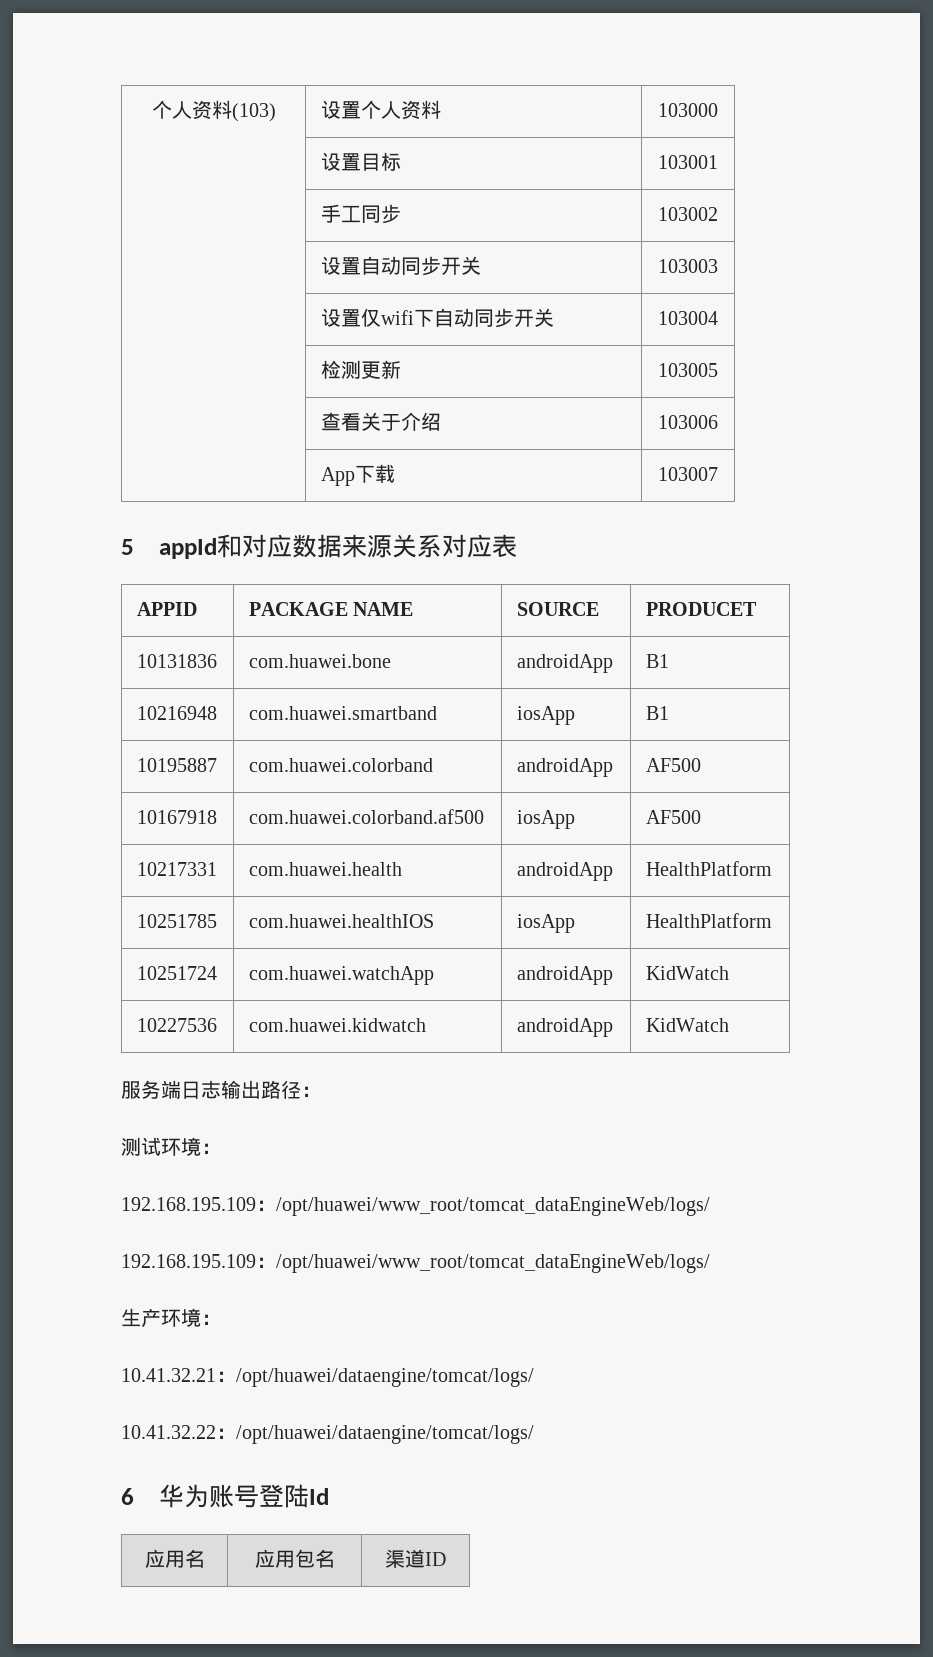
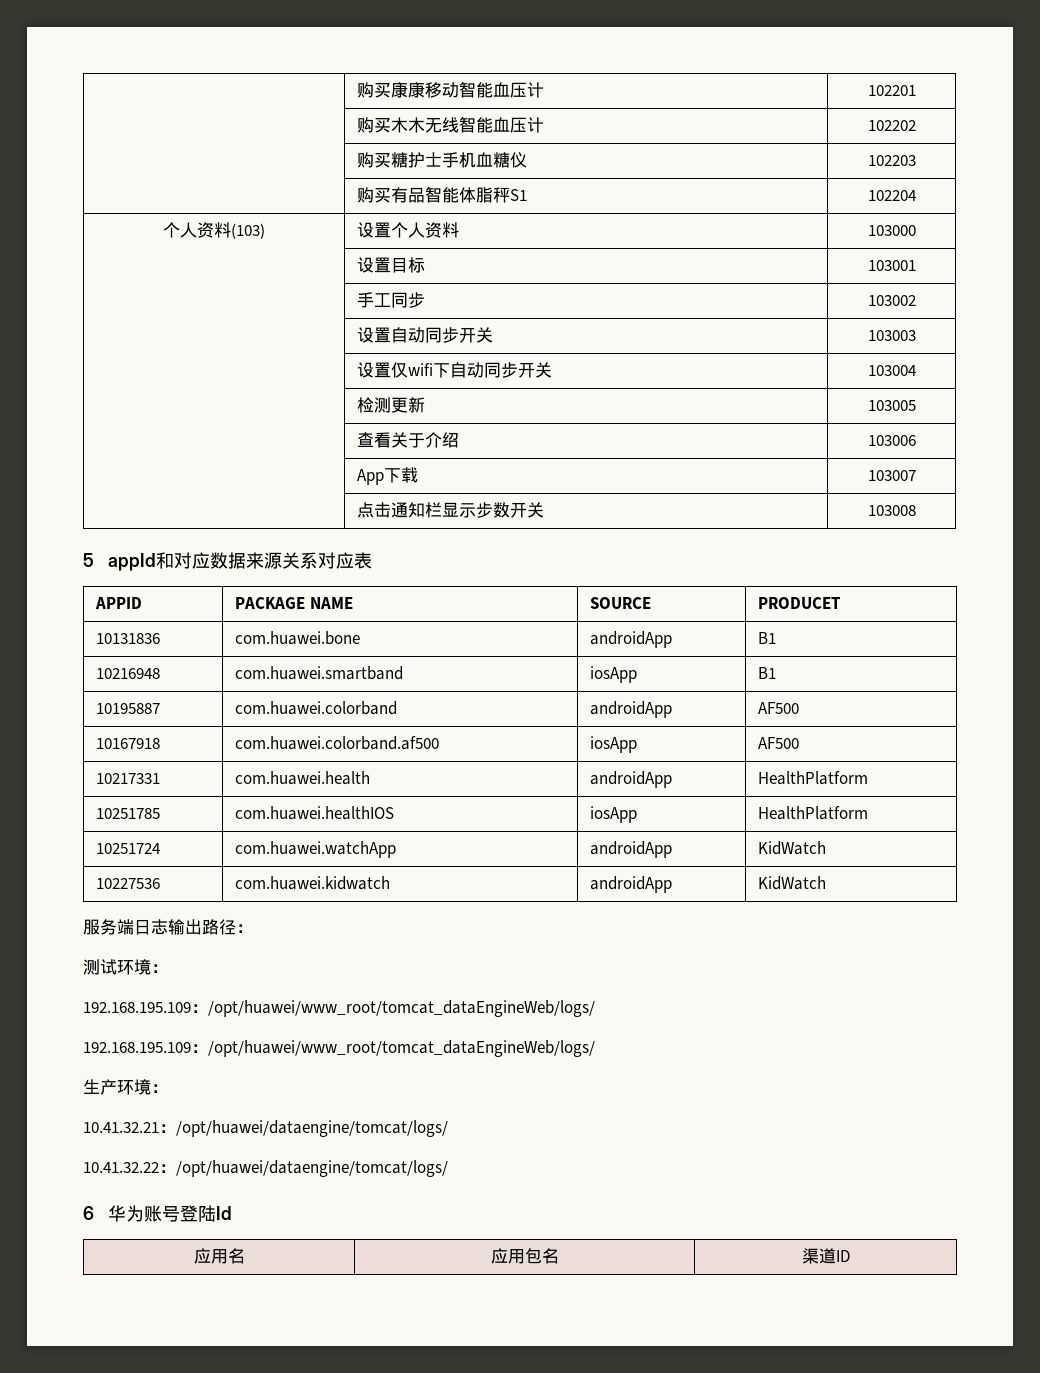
+ | 购买康康移动智能血压计 | 102201
+ | 购买木木无线智能血压计 | 102202
+ | 购买糖护士手机血糖仪 | 102203
+ | 购买有品智能体脂秤S1 | 102204
+ | 点击通知栏显示步数开关 | 103008

